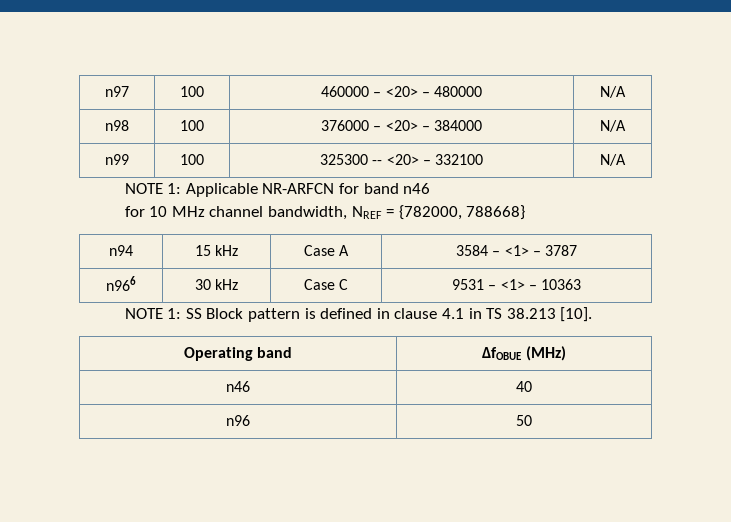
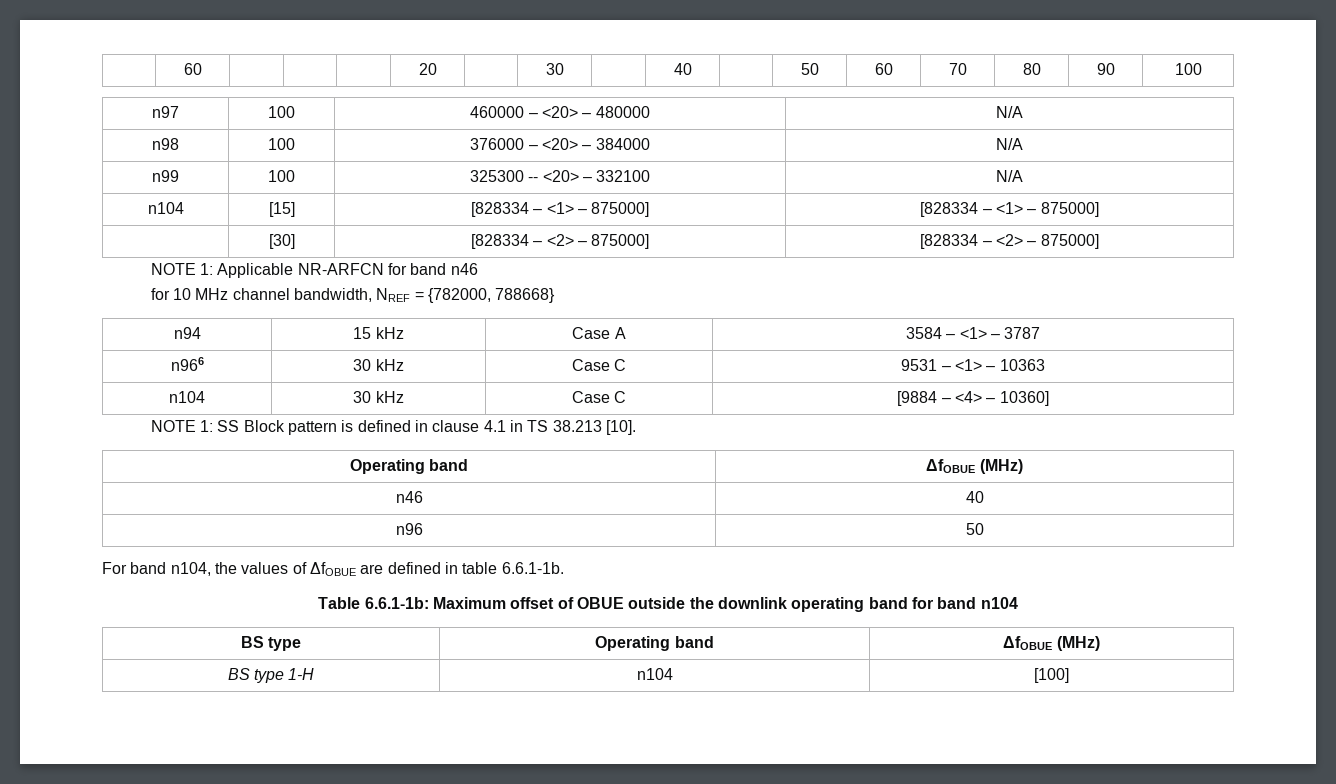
+ | 60 | | | | 20 | | 30 | | 40 | | 50 | 60 | 70 | 80 | 90 | 100
+ n104 | [15] | [828334 – <1> – 875000] | [828334 – <1> – 875000]
+ | [30] | [828334 – <2> – 875000] | [828334 – <2> – 875000]
+ n104 | 30 kHz | Case C | [9884 – <4> – 10360]
+ For band n104, the values of ΔfOBUE are defined in table 6.6.1-1b.
+ Table 6.6.1-1b: Maximum offset of OBUE outside the downlink operating band for band n104
+ BS type | Operating band | ΔfOBUE (MHz)
+ BS type 1-H | n104 | [100]

